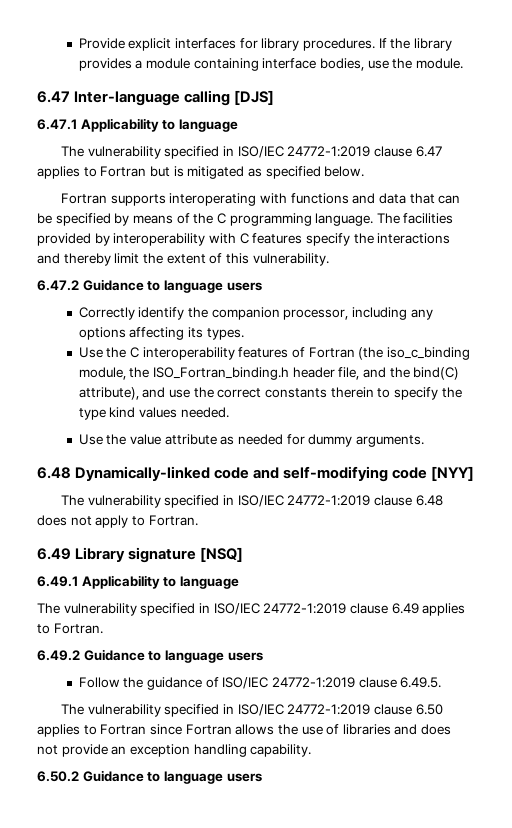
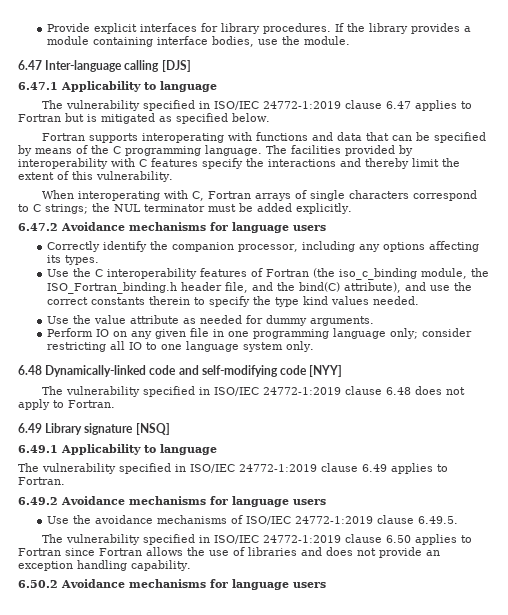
- 6.47.2 Guidance to language users
+ When interoperating with C, Fortran arrays of single characters correspond to C strings; the NUL terminator must be added explicitly.
+ 6.47.2 Avoidance mechanisms for language users
+ Perform IO on any given file in one programming language only; consider restricting all IO to one language system only.
- 6.49.2 Guidance to language users
- Follow the guidance of ISO/IEC 24772-1:2019 clause 6.49.5.
+ 6.49.2 Avoidance mechanisms for language users
+ Use the avoidance mechanisms of ISO/IEC 24772-1:2019 clause 6.49.5.
- 6.50.2 Guidance to language users
+ 6.50.2 Avoidance mechanisms for language users

